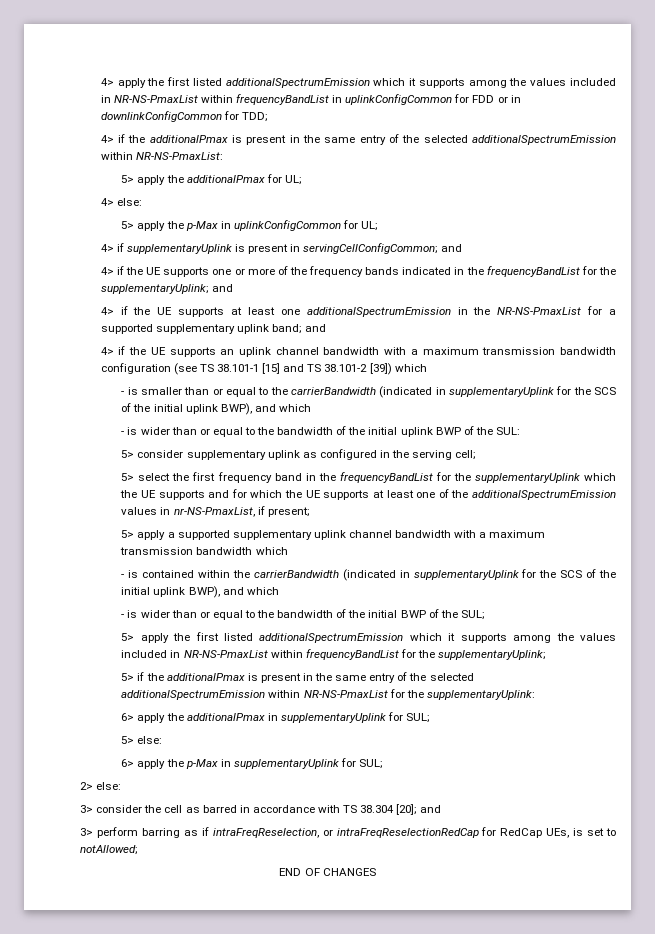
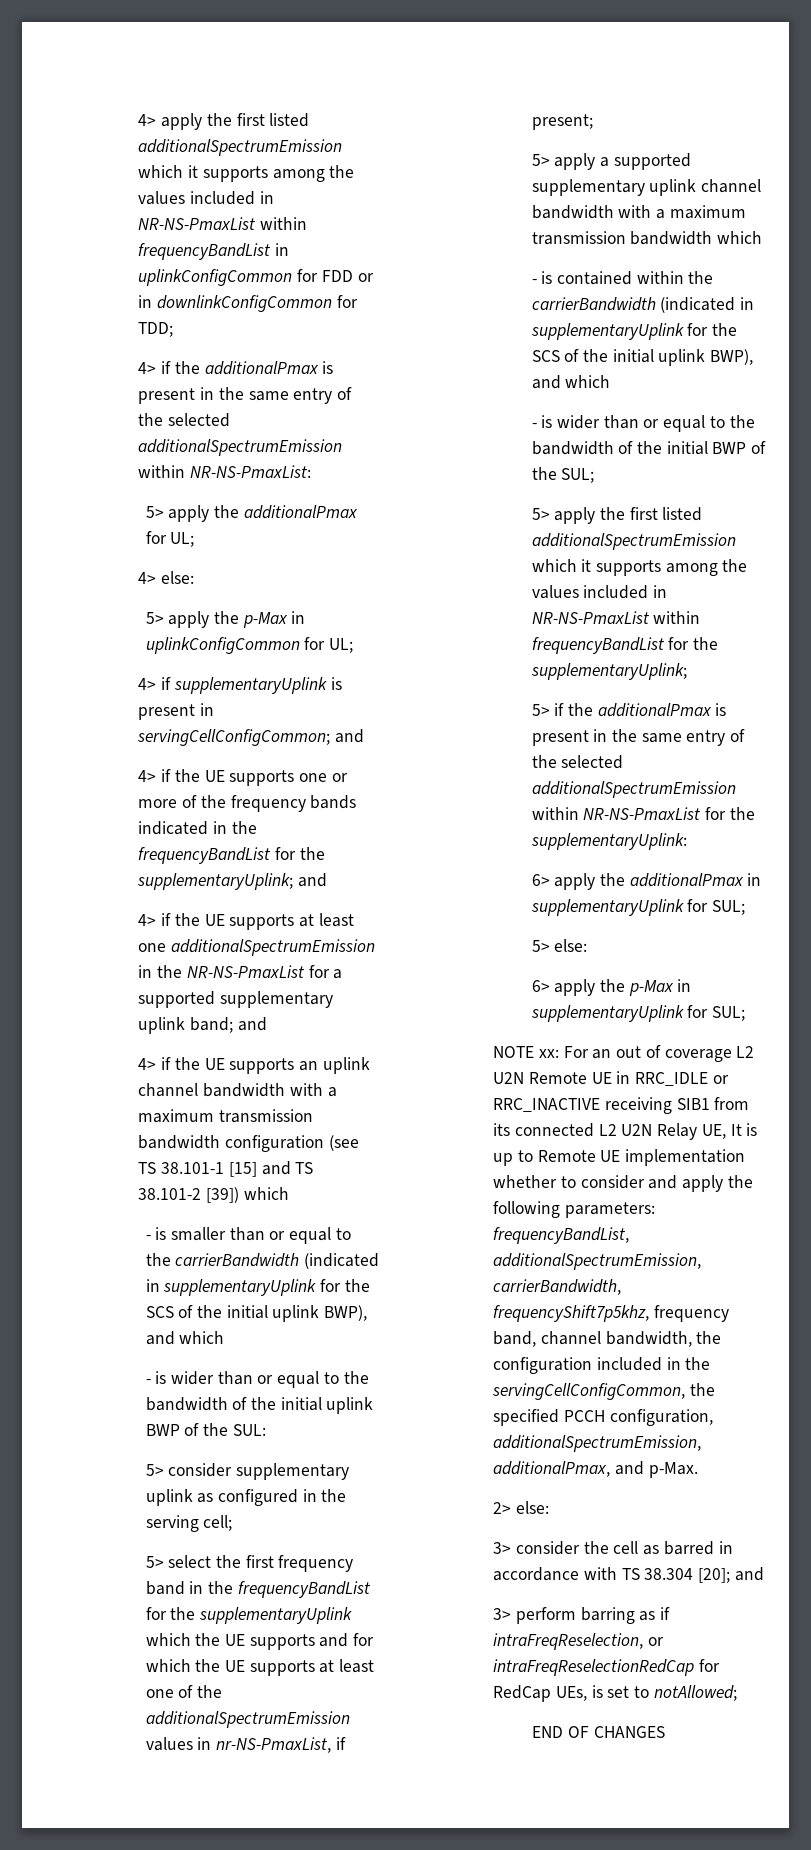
+ NOTE xx: For an out of coverage L2 U2N Remote UE in RRC_IDLE or RRC_INACTIVE receiving SIB1 from its connected L2 U2N Relay UE, It is up to Remote UE implementation whether to consider and apply the following parameters: frequencyBandList, additionalSpectrumEmission, carrierBandwidth, frequencyShift7p5khz, frequency band, channel bandwidth, the configuration included in the servingCellConfigCommon, the specified PCCH configuration, additionalSpectrumEmission, additionalPmax, and p-Max.

